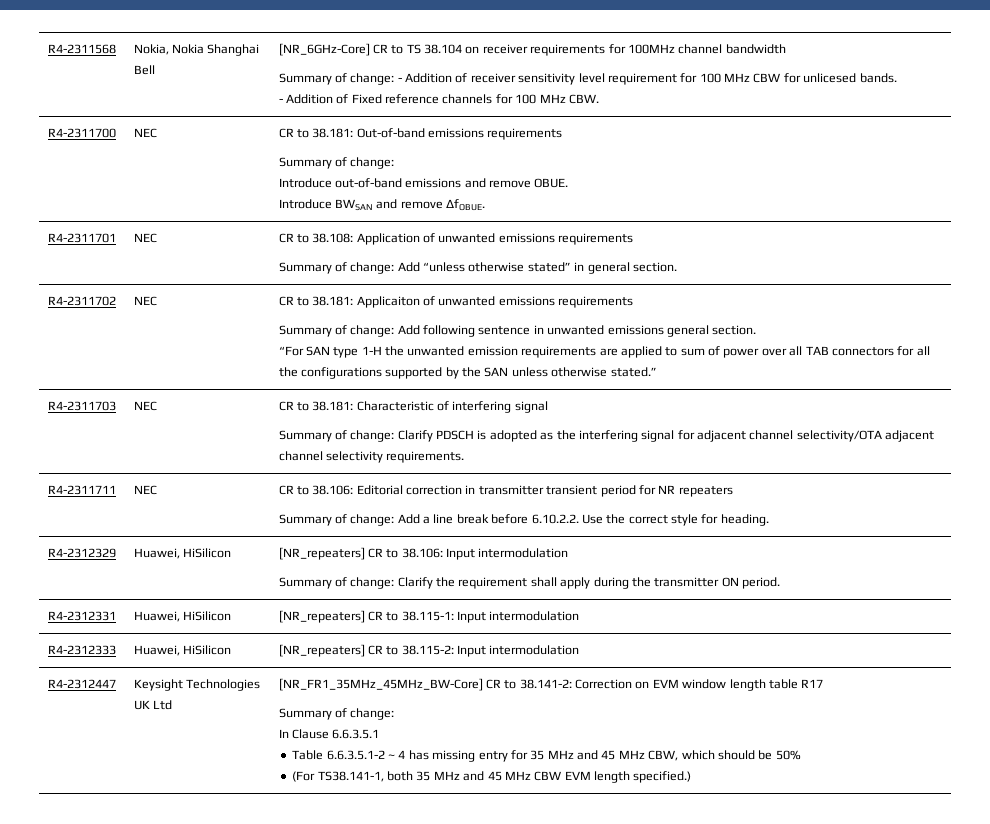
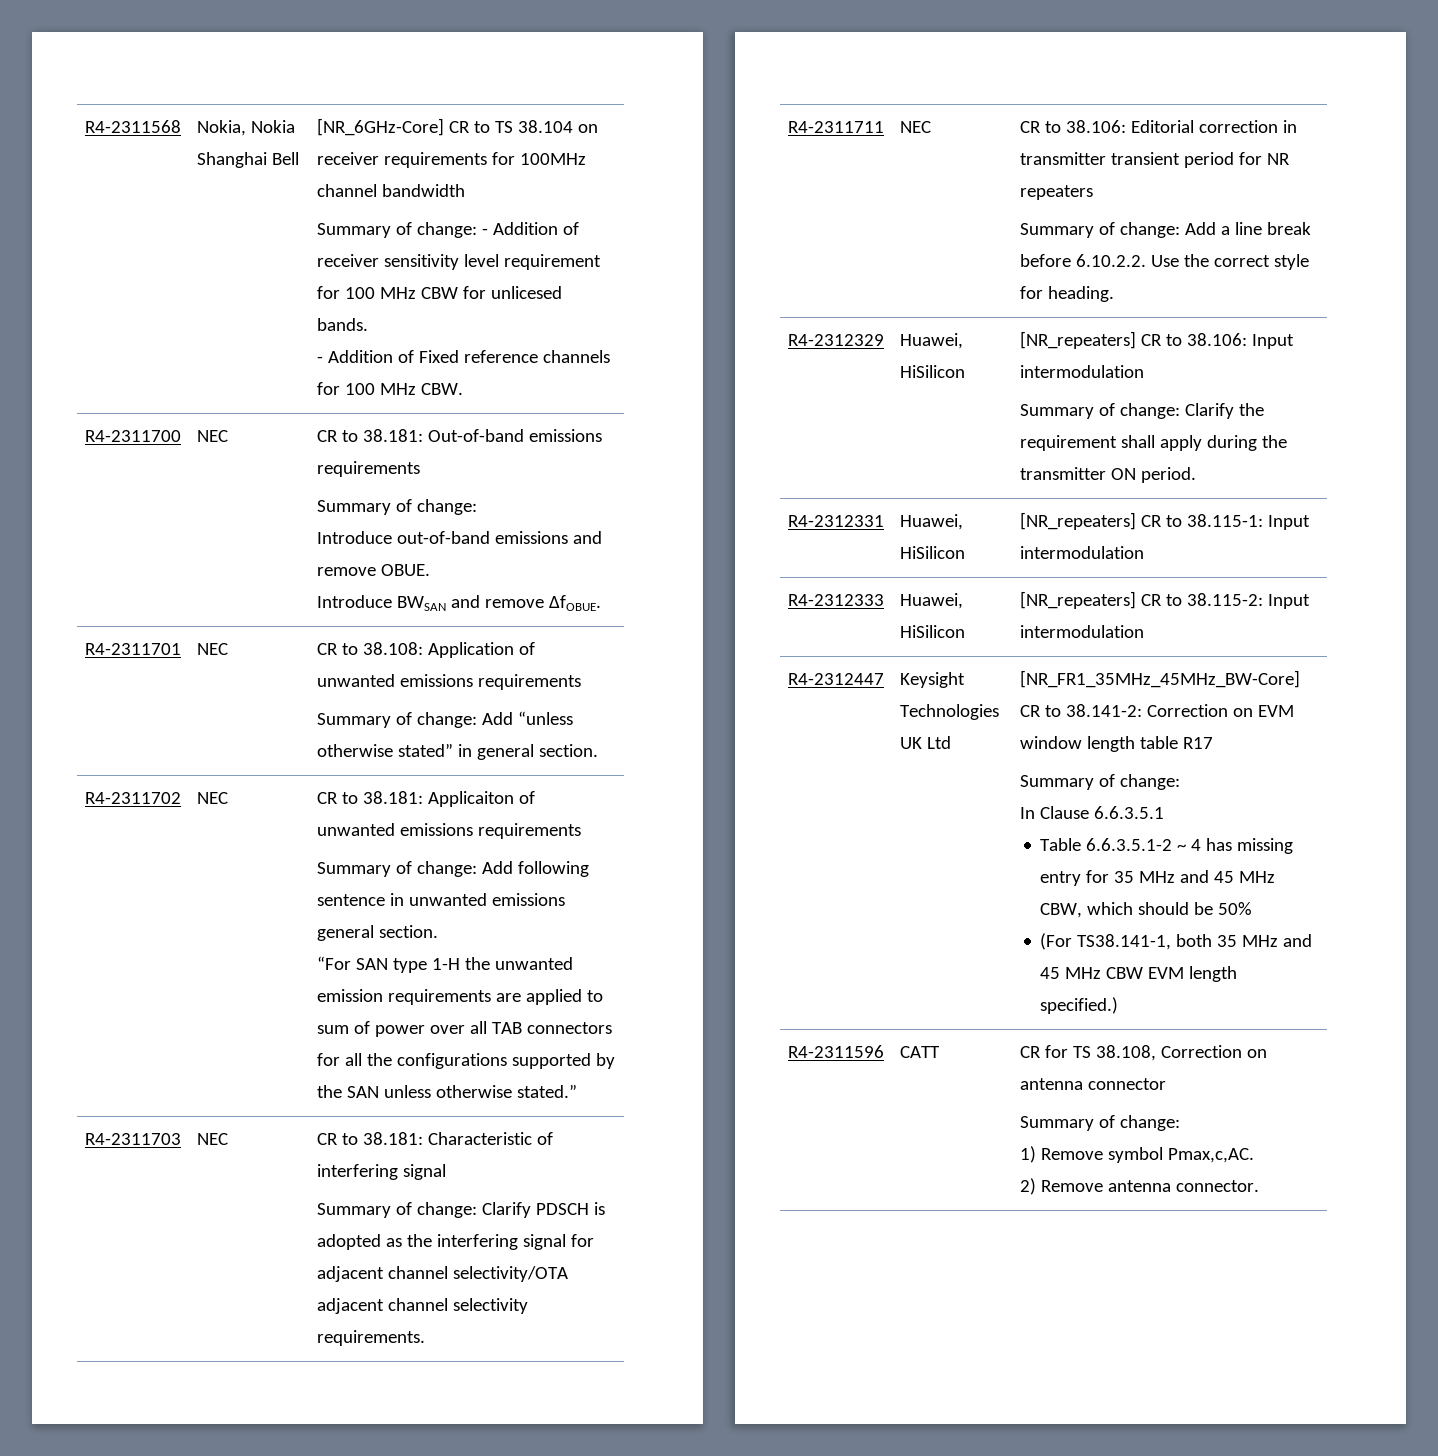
+ R4-2311596 | CATT | CR for TS 38.108, Correction on antenna connector
+ Summary of change:
+ 1) Remove symbol Pmax,c,AC.
+ 2) Remove antenna connector.

